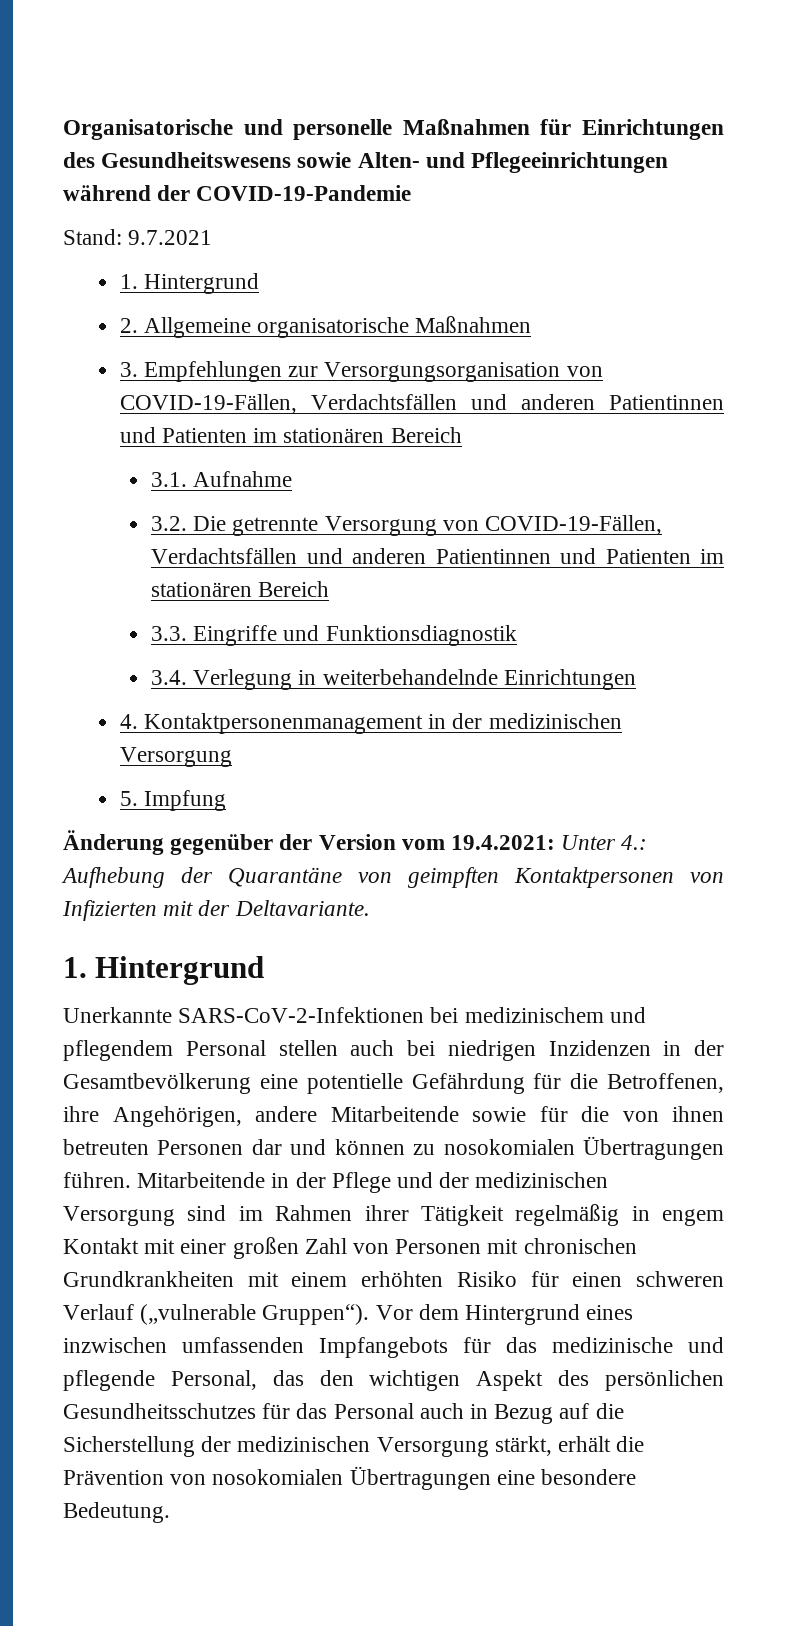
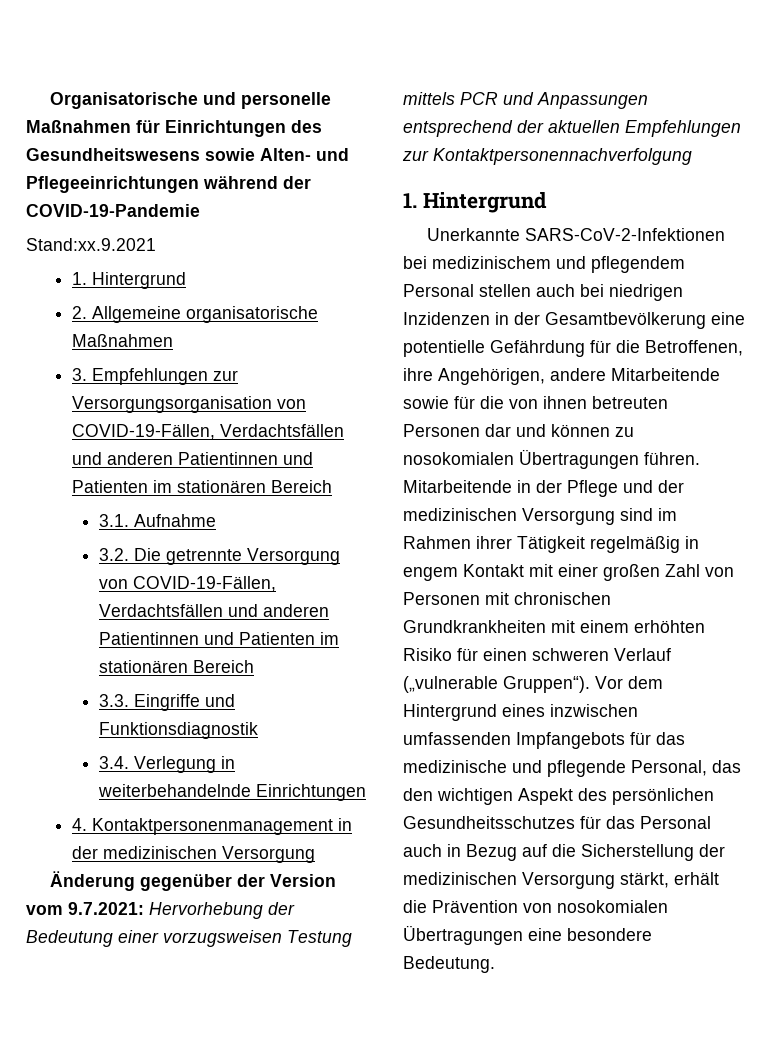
- Stand: 9.7.2021
+ Stand:xx.9.2021
- 5. Impfung
- Änderung gegenüber der Version vom 19.4.2021: Unter 4.: Aufhebung der Quarantäne von geimpften Kontaktpersonen von Infizierten mit der Deltavariante.
+ Änderung gegenüber der Version vom 9.7.2021: Hervorhebung der Bedeutung einer vorzugsweisen Testung mittels PCR und Anpassungen entsprechend der aktuellen Empfehlungen zur Kontaktpersonennachverfolgung

